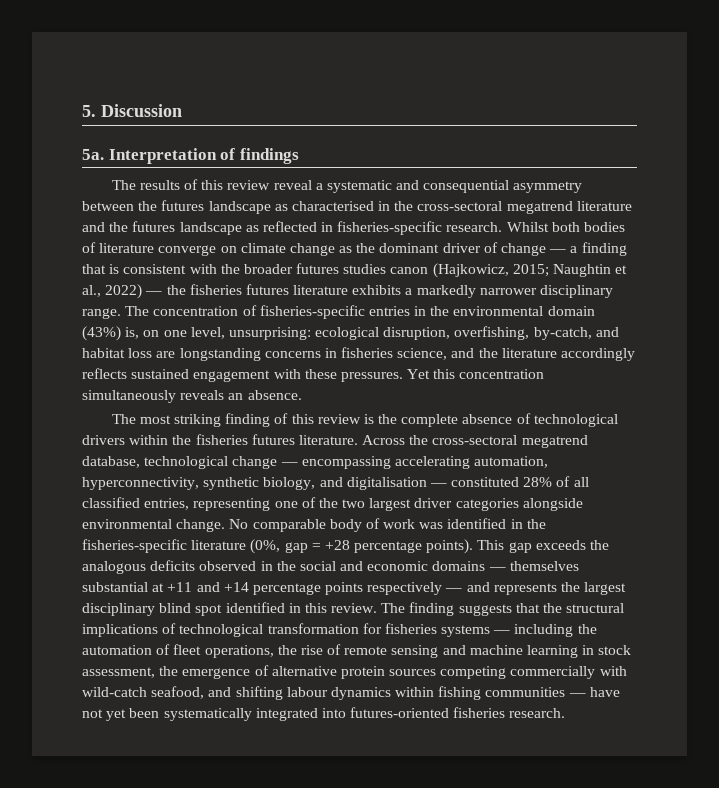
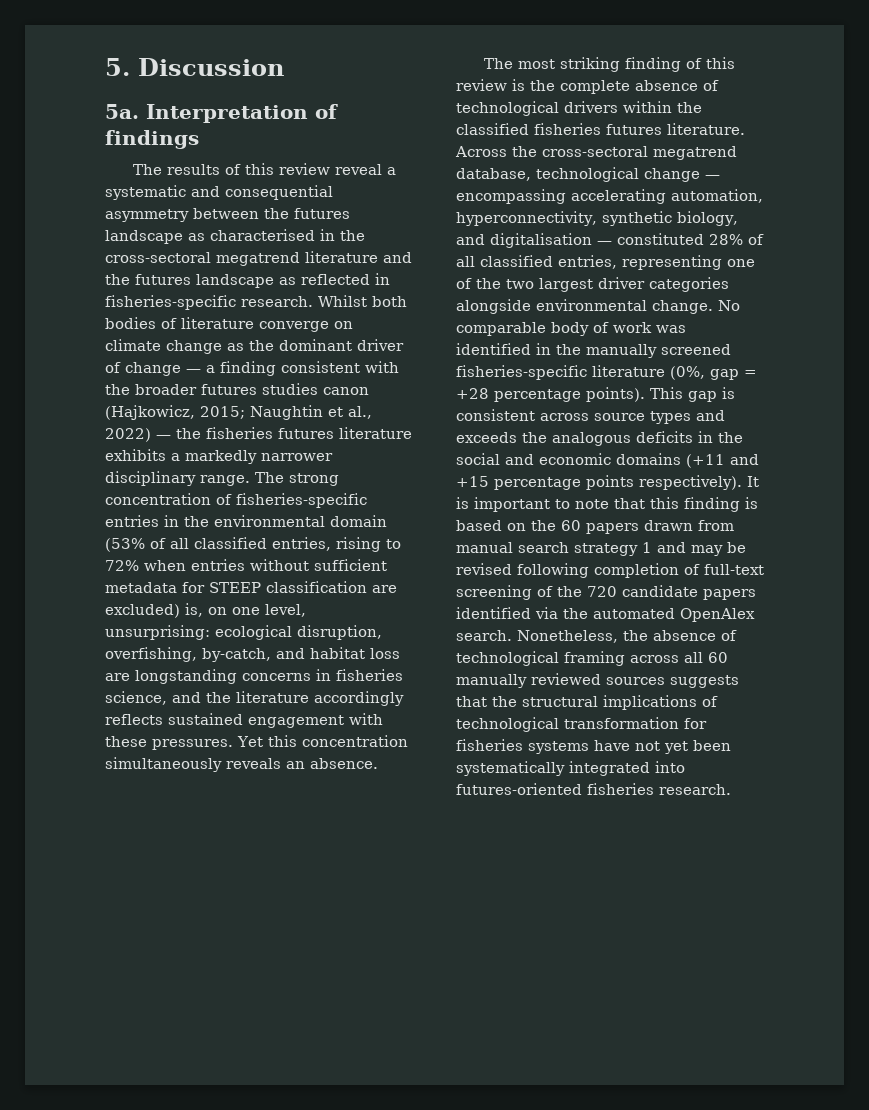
- Whilst both bodies of literature converge on climate change as the dominant driver of change — a finding that is consistent with the broader futures studies canon (Hajkowicz, 2015; Naughtin et al., 2022) — the fisheries futures literature exhibits a markedly narrower disciplinary range.
+ Whilst both bodies of literature converge on climate change as the dominant driver of change — a finding consistent with the broader futures studies canon (Hajkowicz, 2015; Naughtin et al., 2022) — the fisheries futures literature exhibits a markedly narrower disciplinary range.
- The concentration of fisheries-specific entries in the environmental domain (43%) is, on one level, unsurprising: ecological disruption, overfishing, by-catch, and habitat loss are longstanding concerns in fisheries science, and the literature accordingly reflects sustained engagement with these pressures.
+ The strong concentration of fisheries-specific entries in the environmental domain (53% of all classified entries, rising to 72% when entries without sufficient metadata for STEEP classification are excluded) is, on one level, unsurprising: ecological disruption, overfishing, by-catch, and habitat loss are longstanding concerns in fisheries science, and the literature accordingly reflects sustained engagement with these pressures.
- The most striking finding of this review is the complete absence of technological drivers within the fisheries futures literature.
+ The most striking finding of this review is the complete absence of technological drivers within the classified fisheries futures literature.
- No comparable body of work was identified in the fisheries-specific literature (0%, gap = +28 percentage points).
+ No comparable body of work was identified in the manually screened fisheries-specific literature (0%, gap = +28 percentage points).
- This gap exceeds the analogous deficits observed in the social and economic domains — themselves substantial at +11 and +14 percentage points respectively — and represents the largest disciplinary blind spot identified in this review. The finding suggests that the structural implications of technological transformation for fisheries systems — including the automation of fleet operations, the rise of remote sensing and machine learning in stock assessment, the emergence of alternative protein sources competing commercially with wild-catch seafood, and shifting labour dynamics within fishing communities — have not yet been systematically integrated into futures-oriented fisheries research.
+ This gap is consistent across source types and exceeds the analogous deficits in the social and economic domains (+11 and +15 percentage points respectively). It is important to note that this finding is based on the 60 papers drawn from manual search strategy 1 and may be revised following completion of full-text screening of the 720 candidate papers identified via the automated OpenAlex search. Nonetheless, the absence of technological framing across all 60 manually reviewed sources suggests that the structural implications of technological transformation for fisheries systems have not yet been systematically integrated into futures-oriented fisheries research.

